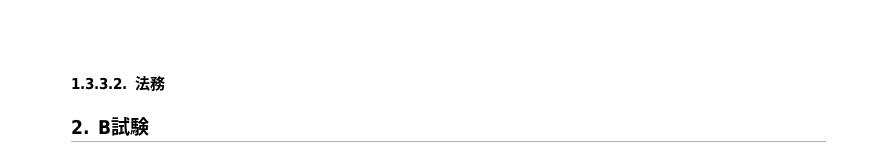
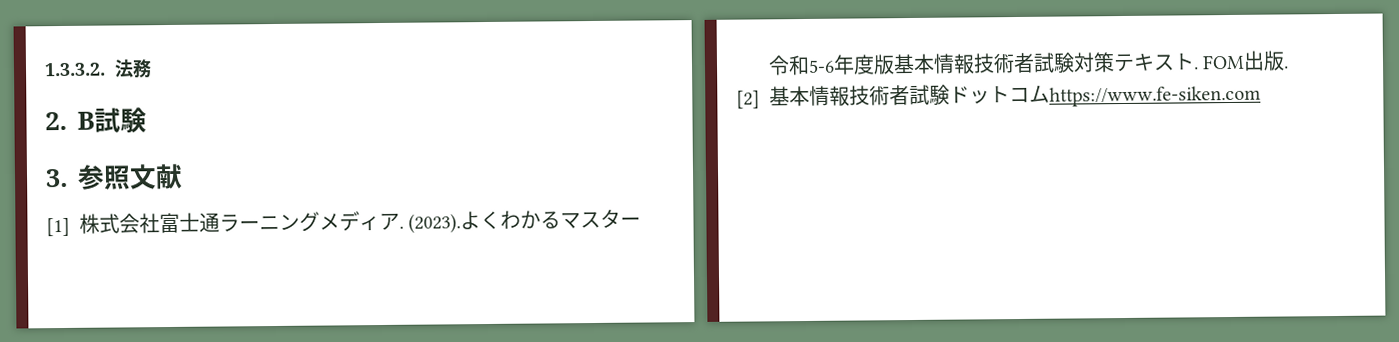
+ 3.参照文献
+ [1]株式会社富士通ラーニングメディア. (2023).よくわかるマスター令和5‐6年度版基本情報技術者試験対策テキスト. FOM出版.
+ [2]基本情報技術者試験ドットコムhttps://www.fe-siken.com

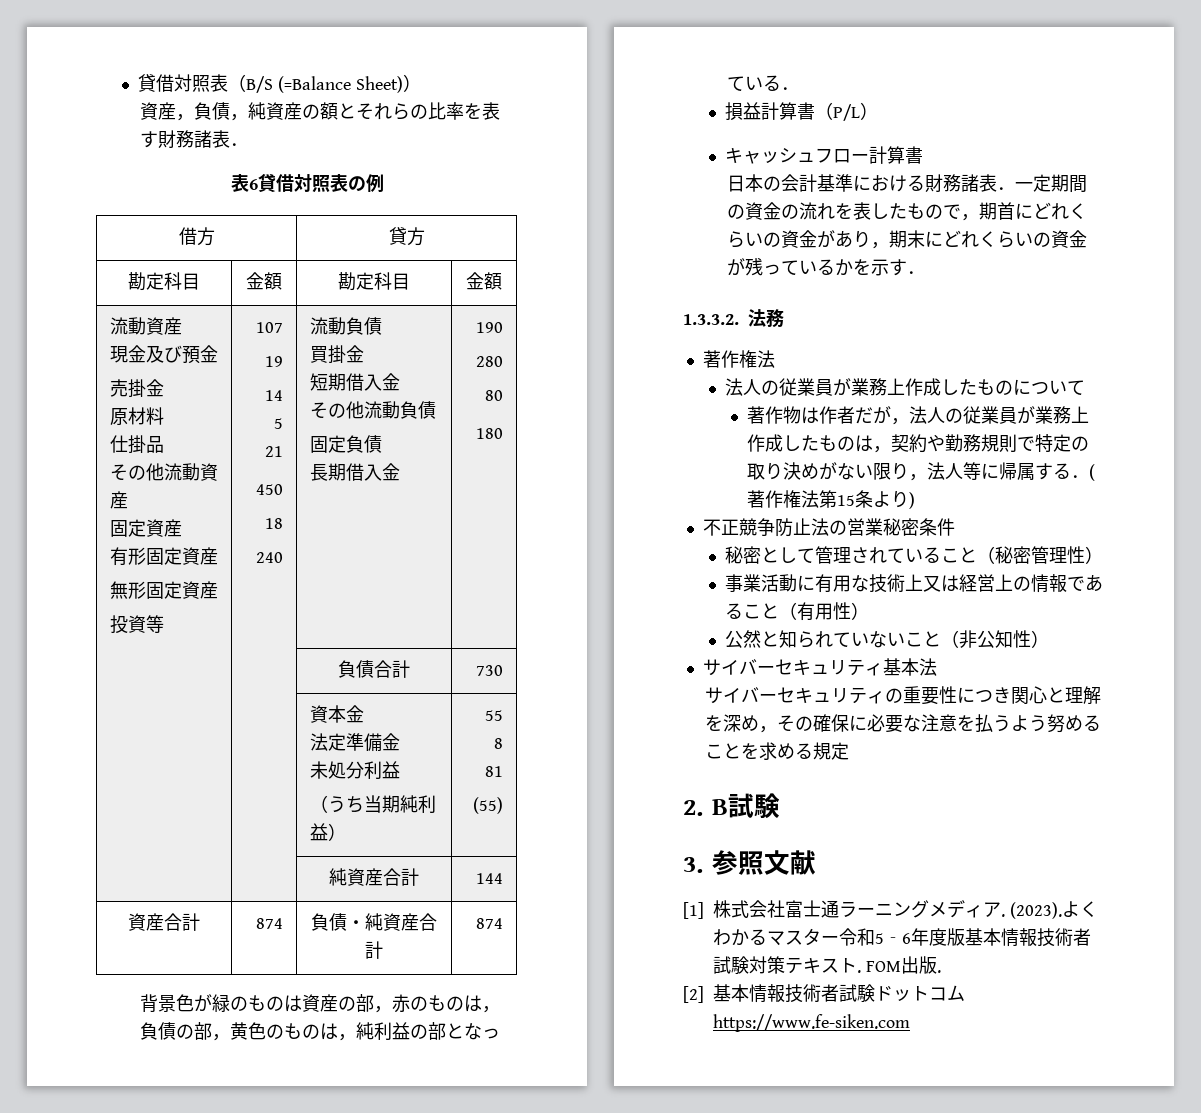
+ 貸借対照表（B/S (=Balance Sheet)）
+ 資産，負債，純資産の額とそれらの比率を表す財務諸表．
+ 表6貸借対照表の例
+ 借方 | 貸方
+ 勘定科目 | 金額 | 勘定科目 | 金額
+ 流動資産
+ 現金及び預金
+ 売掛金
+ 原材料
+ 仕掛品
+ その他流動資産
+ 固定資産
+ 有形固定資産
+ 無形固定資産
+ 投資等 | 107
+ 19
+ 14
+ 5
+ 21
+ 450
+ 18
+ 240 | 流動負債
+ 買掛金
+ 短期借入金
+ その他流動負債
+ 固定負債
+ 長期借入金 | 190
+ 280
+ 80
+ 180
+ | | 負債合計 | 730
+ | | 資本金
+ 法定準備金
+ 未処分利益
+ （うち当期純利益） | 55
+ 8
+ 81
+ (55)
+ | | 純資産合計 | 144
+ 資産合計 | 874 | 負債・純資産合計 | 874
+ 背景色が緑のものは資産の部，赤のものは，負債の部，黄色のものは，純利益の部となっている．
+ 損益計算書（P/L）
+ キャッシュフロー計算書
+ 日本の会計基準における財務諸表．一定期間の資金の流れを表したもので，期首にどれくらいの資金があり，期末にどれくらいの資金が残っているかを示す．
  1.3.3.2.法務
+ 著作権法
+ 法人の従業員が業務上作成したものについて
+ 著作物は作者だが，法人の従業員が業務上作成したものは，契約や勤務規則で特定の取り決めがない限り，法人等に帰属する．(著作権法第15条より)
+ 不正競争防止法の営業秘密条件
+ 秘密として管理されていること（秘密管理性）
+ 事業活動に有用な技術上又は経営上の情報であること（有用性）
+ 公然と知られていないこと（非公知性）
+ サイバーセキュリティ基本法
+ サイバーセキュリティの重要性につき関心と理解を深め，その確保に必要な注意を払うよう努めることを求める規定

